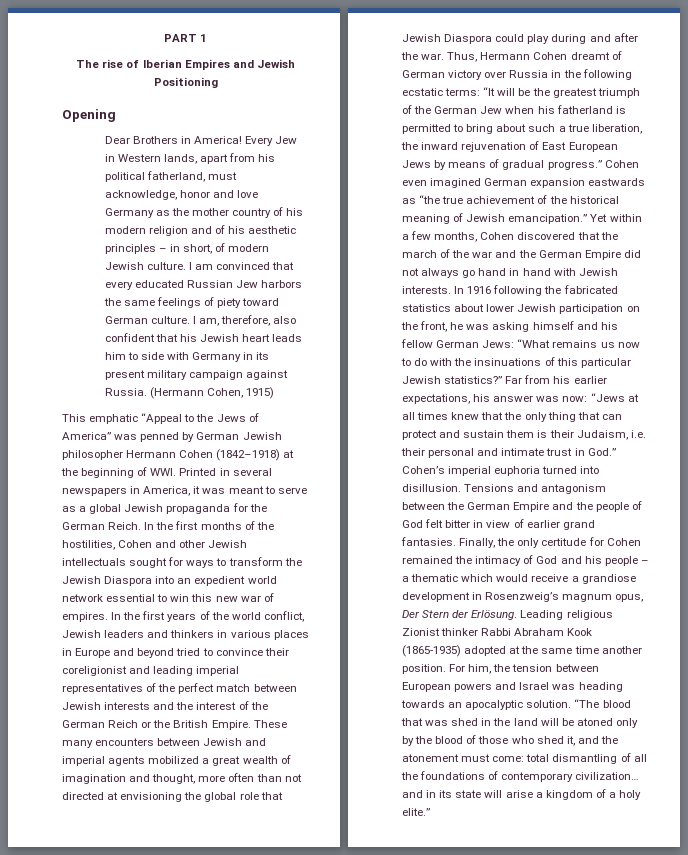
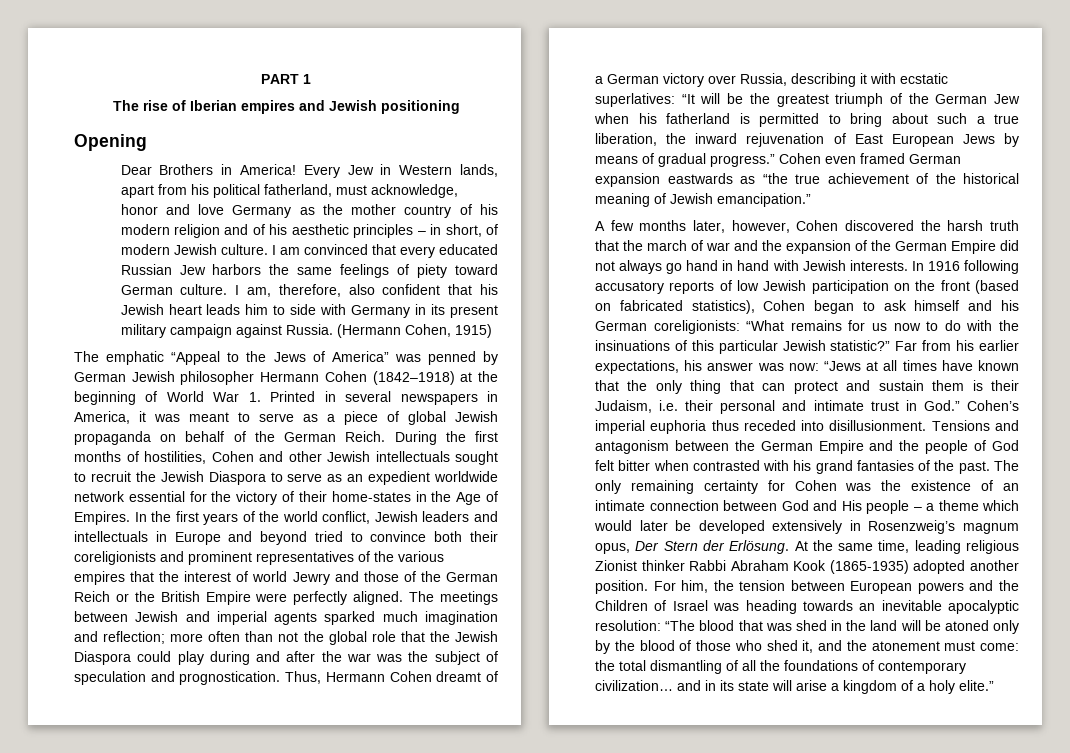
- The rise of Iberian Empires and Jewish Positioning
+ The rise of Iberian empires and Jewish positioning
- This emphatic “Appeal to the Jews of America” was penned by German Jewish philosopher Hermann Cohen (1842–1918) at the beginning of WWI. Printed in several newspapers in America, it was meant to serve as a global Jewish propaganda for the German Reich.
+ The emphatic “Appeal to the Jews of America” was penned by German Jewish philosopher Hermann Cohen (1842–1918) at the beginning of World War 1. Printed in several newspapers in America, it was meant to serve as a piece of global Jewish propaganda on behalf of the German Reich.
- In the first months of the hostilities, Cohen and other Jewish intellectuals sought for ways to transform the Jewish Diaspora into an expedient world network essential to win this new war of empires.
+ During the first months of hostilities, Cohen and other Jewish intellectuals sought to recruit the Jewish Diaspora to serve as an expedient worldwide network essential for the victory of their home-states in the Age of Empires.
- In the first years of the world conflict, Jewish leaders and thinkers in various places in Europe and beyond tried to convince their coreligionist and leading imperial representatives of the perfect match between Jewish interests and the interest of the German Reich or the British Empire. These many encounters between Jewish and imperial agents mobilized a great wealth of imagination and thought, more often than not directed at envisioning the global role that Jewish Diaspora could play during and after the war.
+ In the first years of the world conflict, Jewish leaders and intellectuals in Europe and beyond tried to convince both their coreligionists and prominent representatives of the various empires that the interest of world Jewry and those of the German Reich or the British Empire were perfectly aligned. The meetings between Jewish and imperial agents sparked much imagination and reflection; more often than not the global role that the Jewish Diaspora could play during and after the war was the subject of speculation and prognostication.
- Thus, Hermann Cohen dreamt of German victory over Russia in the following ecstatic terms: “It will be the greatest triumph of the German Jew when his fatherland is permitted to bring about such a true liberation, the inward rejuvenation of East European Jews by means of gradual progress.”
+ Thus, Hermann Cohen dreamt of a German victory over Russia, describing it with ecstatic superlatives: “It will be the greatest triumph of the German Jew when his fatherland is permitted to bring about such a true liberation, the inward rejuvenation of East European Jews by means of gradual progress.”
- Cohen even imagined German expansion eastwards as “the true achievement of the historical meaning of Jewish emancipation.” Yet within a few months, Cohen discovered that the march of the war and the German Empire did not always go hand in hand with Jewish interests.
+ Cohen even framed German expansion eastwards as “the true achievement of the historical meaning of Jewish emancipation.”
+ A few months later, however, Cohen discovered the harsh truth that the march of war and the expansion of the German Empire did not always go hand in hand with Jewish interests.
- In 1916 following the fabricated statistics about lower Jewish participation on the front, he was asking himself and his fellow German Jews: “What remains us now to do with the insinuations of this particular Jewish statistics?”
+ In 1916 following accusatory reports of low Jewish participation on the front (based on fabricated statistics), Cohen began to ask himself and his German coreligionists: “What remains for us now to do with the insinuations of this particular Jewish statistic?”
- Far from his earlier expectations, his answer was now: “Jews at all times knew that the only thing that can protect and sustain them is their Judaism, i.e. their personal and intimate trust in God.” Cohen’s imperial euphoria turned into disillusion.
+ Far from his earlier expectations, his answer was now: “Jews at all times have known that the only thing that can protect and sustain them is their Judaism, i.e. their personal and intimate trust in God.” Cohen’s imperial euphoria thus receded into disillusionment.
- Tensions and antagonism between the German Empire and the people of God felt bitter in view of earlier grand fantasies. Finally, the only certitude for Cohen remained the intimacy of God and his people – a thematic which would receive a grandiose development in Rosenzweig’s magnum opus, Der Stern der Erlösung.
+ Tensions and antagonism between the German Empire and the people of God felt bitter when contrasted with his grand fantasies of the past. The only remaining certainty for Cohen was the existence of an intimate connection between God and His people – a theme which would later be developed extensively in Rosenzweig’s magnum opus, Der Stern der Erlösung.
- Leading religious Zionist thinker Rabbi Abraham Kook (1865-1935) adopted at the same time another position.
+ At the same time, leading religious Zionist thinker Rabbi Abraham Kook (1865-1935) adopted another position.
- For him, the tension between European powers and Israel was heading towards an apocalyptic solution. “The blood that was shed in the land will be atoned only by the blood of those who shed it, and the atonement must come: total dismantling of all the foundations of contemporary civilization… and in its state will arise a kingdom of a holy elite.”
+ For him, the tension between European powers and the Children of Israel was heading towards an inevitable apocalyptic resolution: “The blood that was shed in the land will be atoned only by the blood of those who shed it, and the atonement must come: the total dismantling of all the foundations of contemporary civilization… and in its state will arise a kingdom of a holy elite.”

